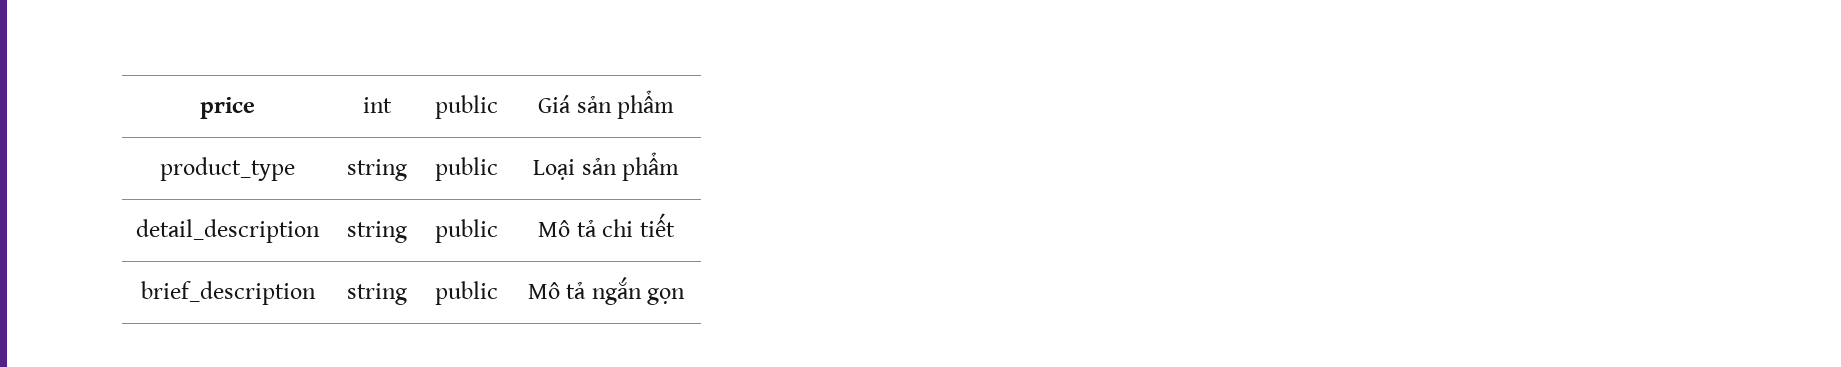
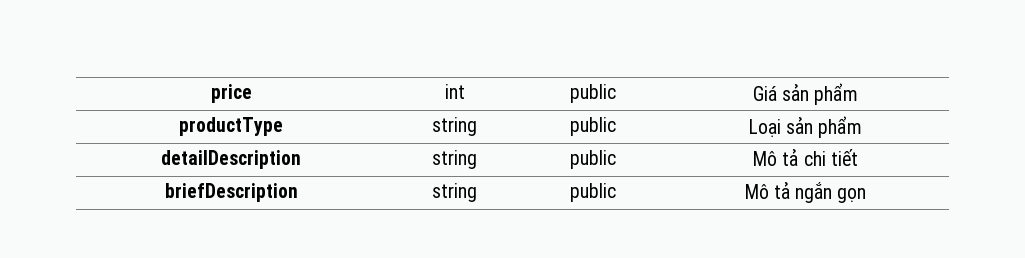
- product_type | string | public | Loại sản phẩm
+ productType | string | public | Loại sản phẩm
- detail_description | string | public | Mô tả chi tiết
+ detailDescription | string | public | Mô tả chi tiết
- brief_description | string | public | Mô tả ngắn gọn
+ briefDescription | string | public | Mô tả ngắn gọn

